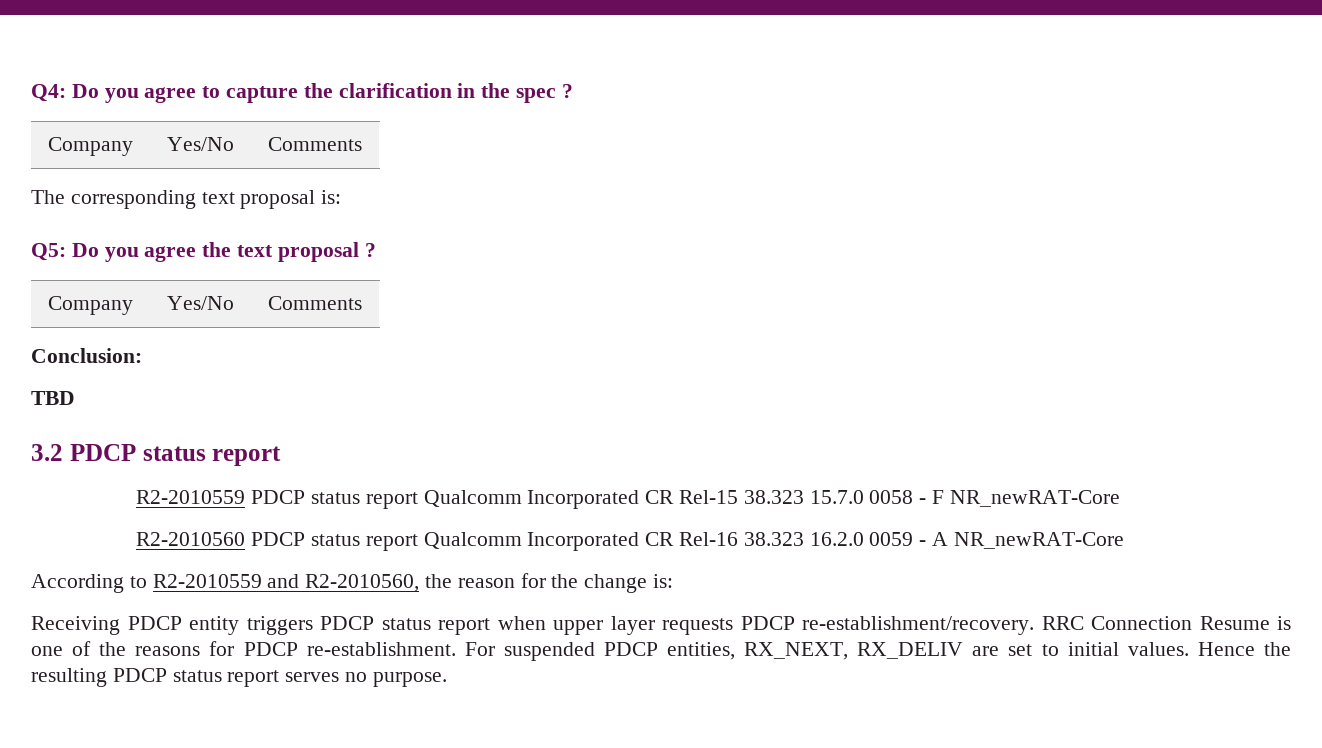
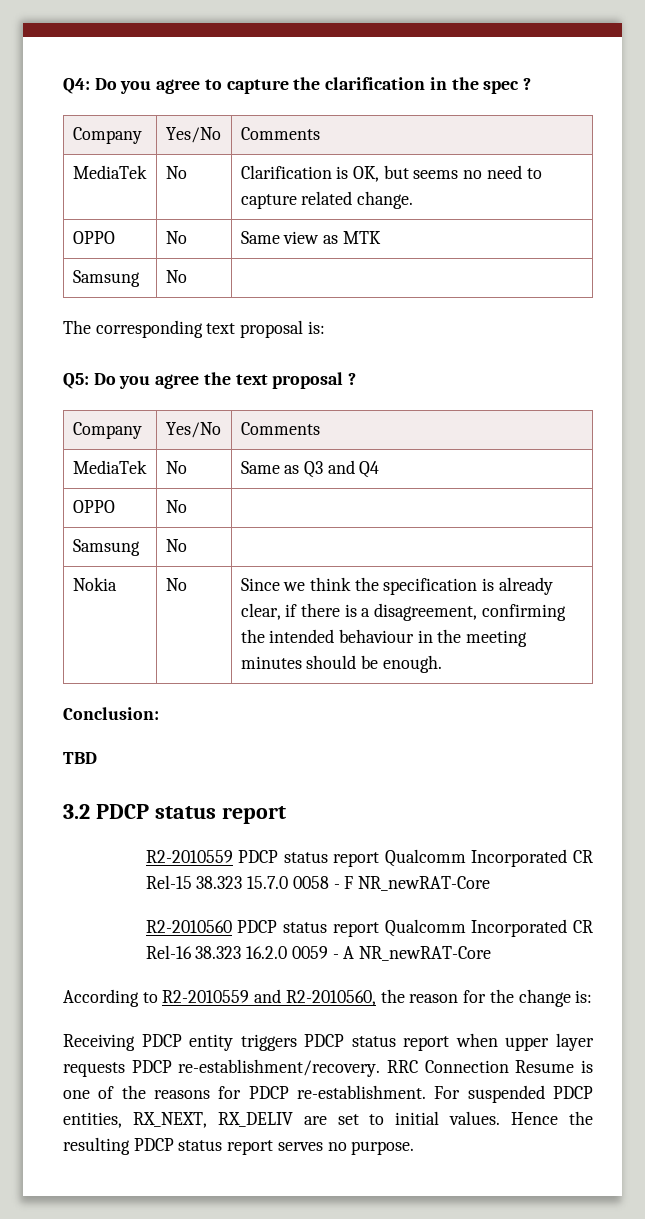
+ MediaTek | No | Clarification is OK, but seems no need to capture related change.
+ OPPO | No | Same view as MTK
+ Samsung | No |
+ MediaTek | No | Same as Q3 and Q4
+ OPPO | No |
+ Samsung | No |
+ Nokia | No | Since we think the specification is already clear, if there is a disagreement, confirming the intended behaviour in the meeting minutes should be enough.

